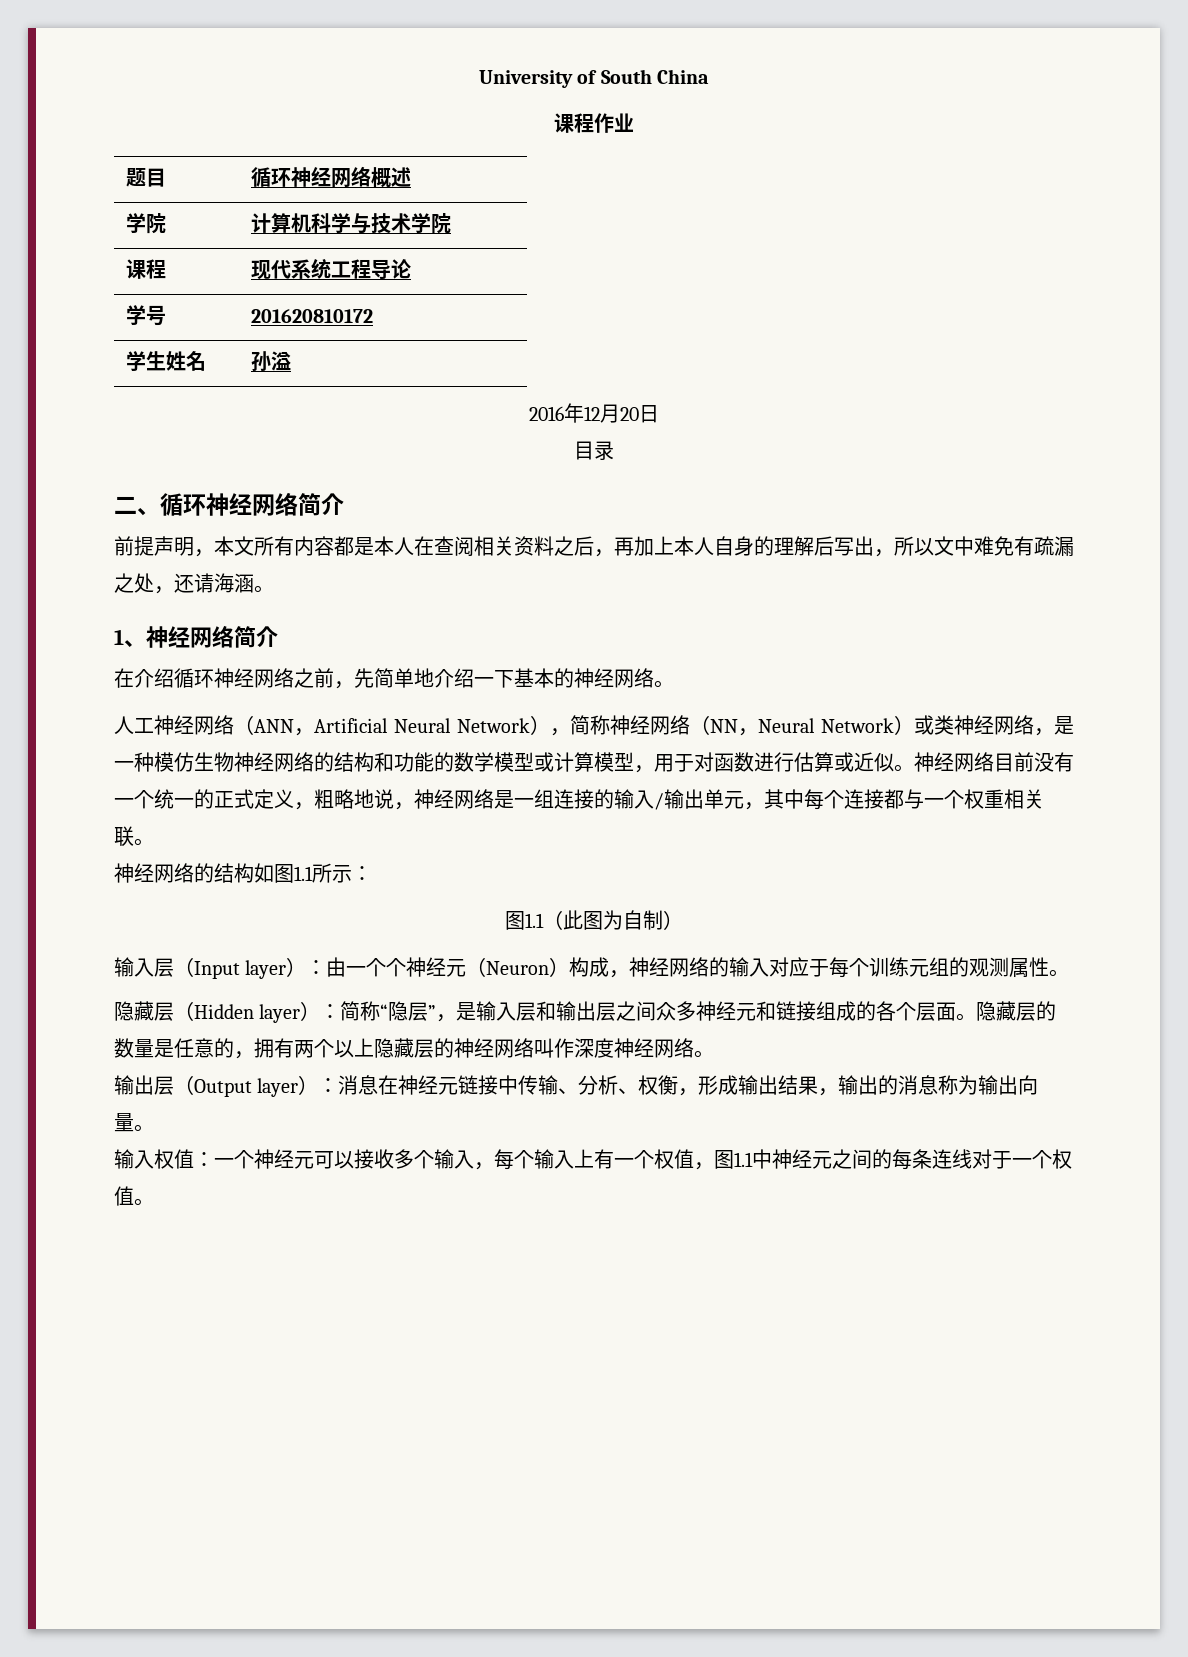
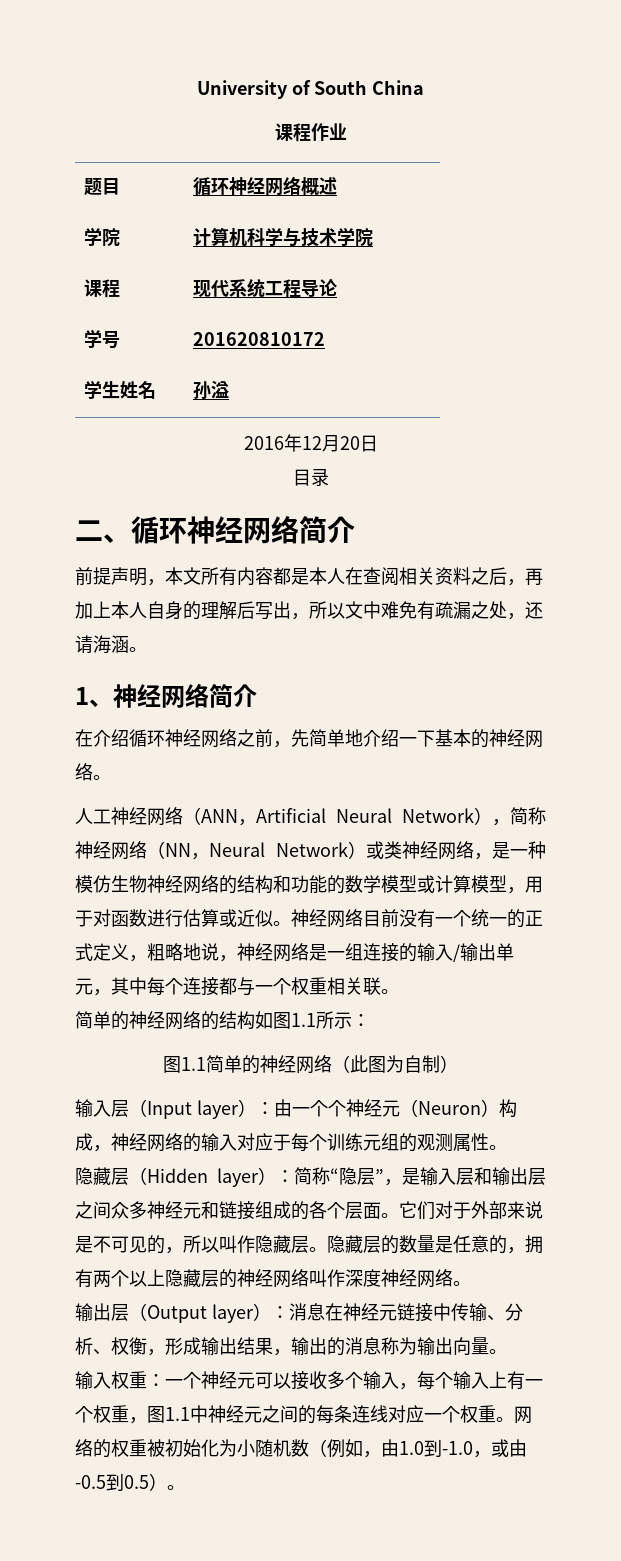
- 神经网络的结构如图1.1所示：
+ 简单的神经网络的结构如图1.1所示：
- 图1.1（此图为自制）
+ 图1.1简单的神经网络（此图为自制）
+ 它们对于外部来说是不可见的，所以叫作隐藏层。
- 输入权值：一个神经元可以接收多个输入，每个输入上有一个权值，图1.1中神经元之间的每条连线对于一个权值。
+ 输入权重：一个神经元可以接收多个输入，每个输入上有一个权重，图1.1中神经元之间的每条连线对应一个权重。网络的权重被初始化为小随机数（例如，由1.0到-1.0，或由-0.5到0.5）。

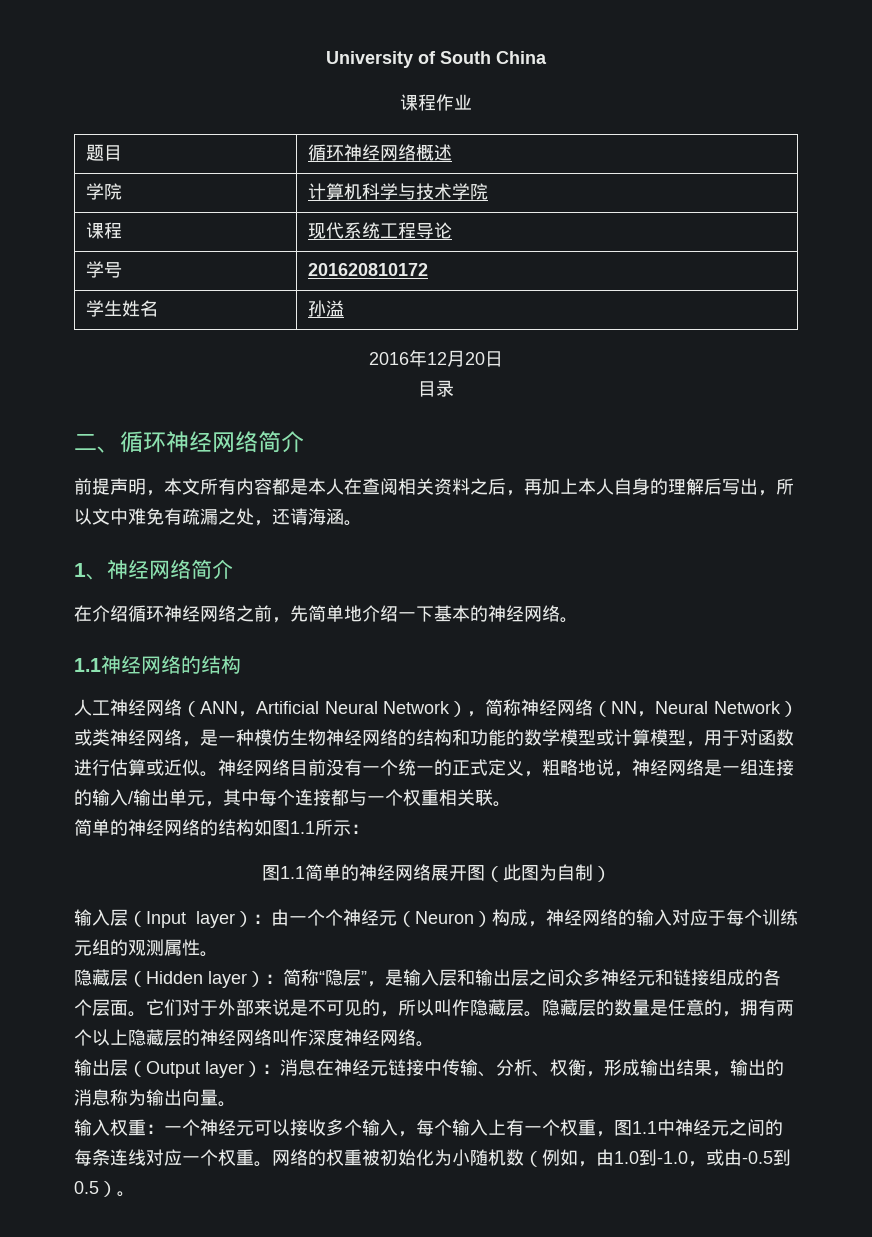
+ 1.1神经网络的结构
- 图1.1简单的神经网络（此图为自制）
+ 图1.1简单的神经网络展开图（此图为自制）

